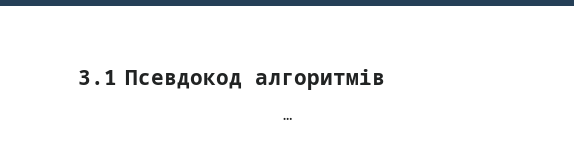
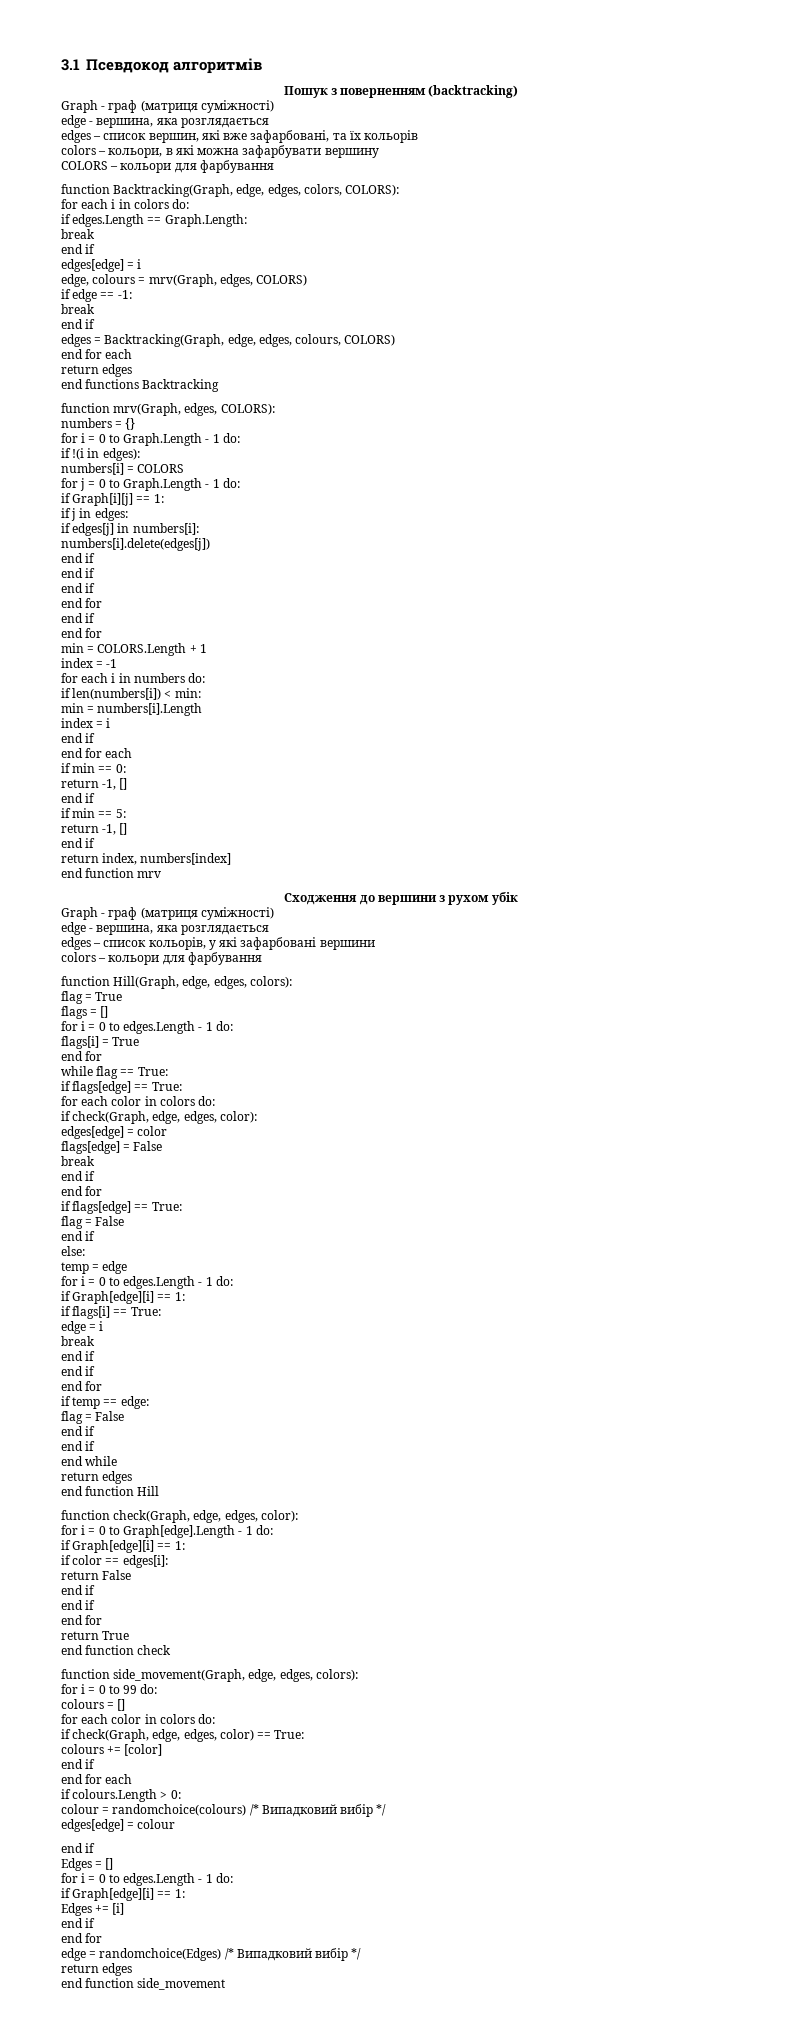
- …
+ Пошук з поверненням (backtracking)
+ Graph - граф (матриця суміжності)
+ edge - вершина, яка розглядається
+ edges – список вершин, які вже зафарбовані, та їх кольорів
+ colors – кольори, в які можна зафарбувати вершину
+ COLORS – кольори для фарбування
+ function Backtracking(Graph, edge, edges, colors, COLORS):
+ for each i in colors do:
+ if edges.Length == Graph.Length:
+ break
+ end if
+ edges[edge] = i
+ edge, colours = mrv(Graph, edges, COLORS)
+ if edge == -1:
+ break
+ end if
+ edges = Backtracking(Graph, edge, edges, colours, COLORS)
+ end for each
+ return edges
+ end functions Backtracking
+ function mrv(Graph, edges, COLORS):
+ numbers = {}
+ for i = 0 to Graph.Length - 1 do:
+ if !(i in edges):
+ numbers[i] = COLORS
+ for j = 0 to Graph.Length - 1 do:
+ if Graph[i][j] == 1:
+ if j in edges:
+ if edges[j] in numbers[i]:
+ numbers[i].delete(edges[j])
+ end if
+ end if
+ end if
+ end for
+ end if
+ end for
+ min = COLORS.Length + 1
+ index = -1
+ for each i in numbers do:
+ if len(numbers[i]) < min:
+ min = numbers[i].Length
+ index = i
+ end if
+ end for each
+ if min == 0:
+ return -1, []
+ end if
+ if min == 5:
+ return -1, []
+ end if
+ return index, numbers[index]
+ end function mrv
+ Сходження до вершини з рухом убік
+ Graph - граф (матриця суміжності)
+ edge - вершина, яка розглядається
+ edges – список кольорів, у які зафарбовані вершини
+ colors – кольори для фарбування
+ function Hill(Graph, edge, edges, colors):
+ flag = True
+ flags = []
+ for i = 0 to edges.Length - 1 do:
+ flags[i] = True
+ end for
+ while flag == True:
+ if flags[edge] == True:
+ for each color in colors do:
+ if check(Graph, edge, edges, color):
+ edges[edge] = color
+ flags[edge] = False
+ break
+ end if
+ end for
+ if flags[edge] == True:
+ flag = False
+ end if
+ else:
+ temp = edge
+ for i = 0 to edges.Length - 1 do:
+ if Graph[edge][i] == 1:
+ if flags[i] == True:
+ edge = i
+ break
+ end if
+ end if
+ end for
+ if temp == edge:
+ flag = False
+ end if
+ end if
+ end while
+ return edges
+ end function Hill
+ function check(Graph, edge, edges, color):
+ for i = 0 to Graph[edge].Length - 1 do:
+ if Graph[edge][i] == 1:
+ if color == edges[i]:
+ return False
+ end if
+ end if
+ end for
+ return True
+ end function check
+ function side_movement(Graph, edge, edges, colors):
+ for i = 0 to 99 do:
+ colours = []
+ for each color in colors do:
+ if check(Graph, edge, edges, color) == True:
+ colours += [color]
+ end if
+ end for each
+ if colours.Length > 0:
+ colour = randomchoice(colours) /* Випадковий вибір */
+ edges[edge] = colour
+ end if
+ Edges = []
+ for i = 0 to edges.Length - 1 do:
+ if Graph[edge][i] == 1:
+ Edges += [i]
+ end if
+ end for
+ edge = randomchoice(Edges) /* Випадковий вибір */
+ return edges
+ end function side_movement

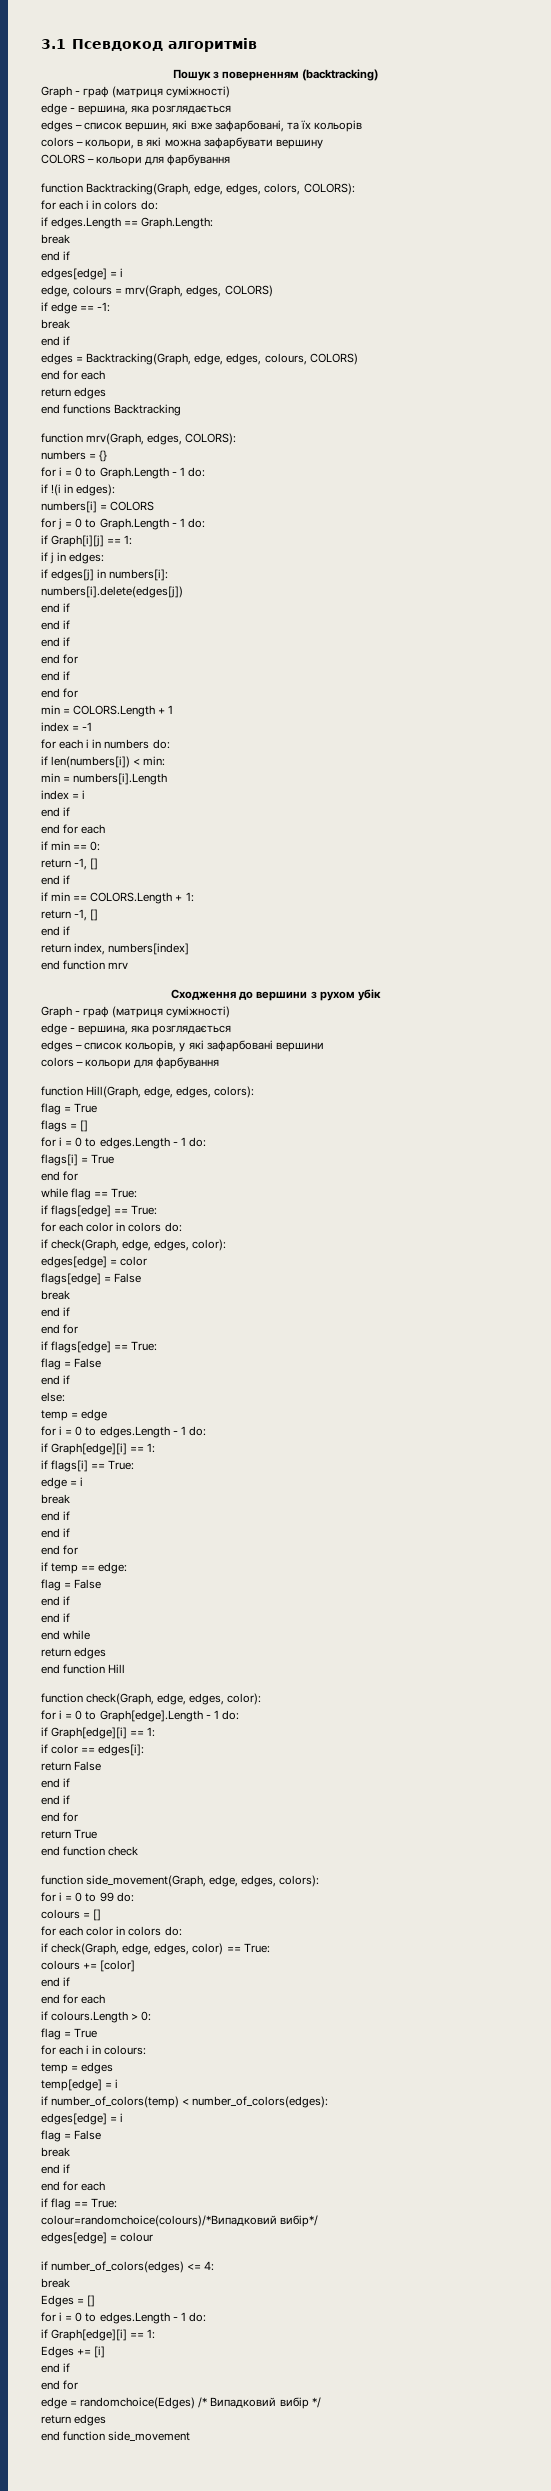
- if min == 5:
+ if min == COLORS.Length + 1:
  if colours.Length > 0:
- colour = randomchoice(colours) /* Випадковий вибір */
+ flag = True
+ for each i in colours:
+ temp = edges
+ temp[edge] = i
+ if number_of_colors(temp) < number_of_colors(edges):
+ edges[edge] = i
+ flag = False
+ break
+ end if
+ end for each
+ if flag == True:
+ colour=randomchoice(colours)/*Випадковий вибір*/
  edges[edge] = colour
- end if
+ if number_of_colors(edges) <= 4:
+ break

